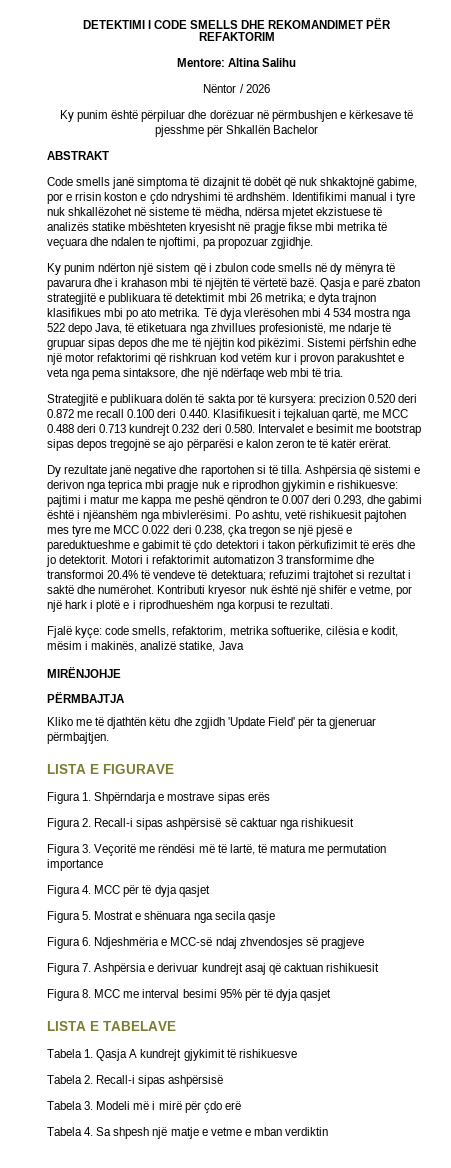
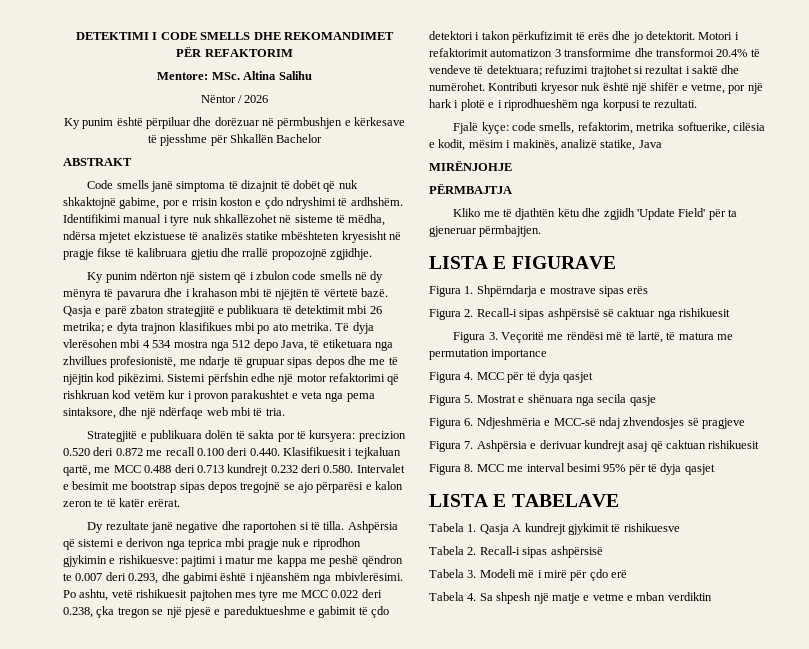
- Mentore: Altina Salihu
+ Mentore: MSc. Altina Salihu
- Identifikimi manual i tyre nuk shkallëzohet në sisteme të mëdha, ndërsa mjetet ekzistuese të analizës statike mbështeten kryesisht në pragje fikse mbi metrika të veçuara dhe ndalen te njoftimi, pa propozuar zgjidhje.
+ Identifikimi manual i tyre nuk shkallëzohet në sisteme të mëdha, ndërsa mjetet ekzistuese të analizës statike mbështeten kryesisht në pragje fikse të kalibruara gjetiu dhe rrallë propozojnë zgjidhje.
- Të dyja vlerësohen mbi 4 534 mostra nga 522 depo Java, të etiketuara nga zhvillues profesionistë, me ndarje të grupuar sipas depos dhe me të njëjtin kod pikëzimi.
+ Të dyja vlerësohen mbi 4 534 mostra nga 512 depo Java, të etiketuara nga zhvillues profesionistë, me ndarje të grupuar sipas depos dhe me të njëjtin kod pikëzimi.

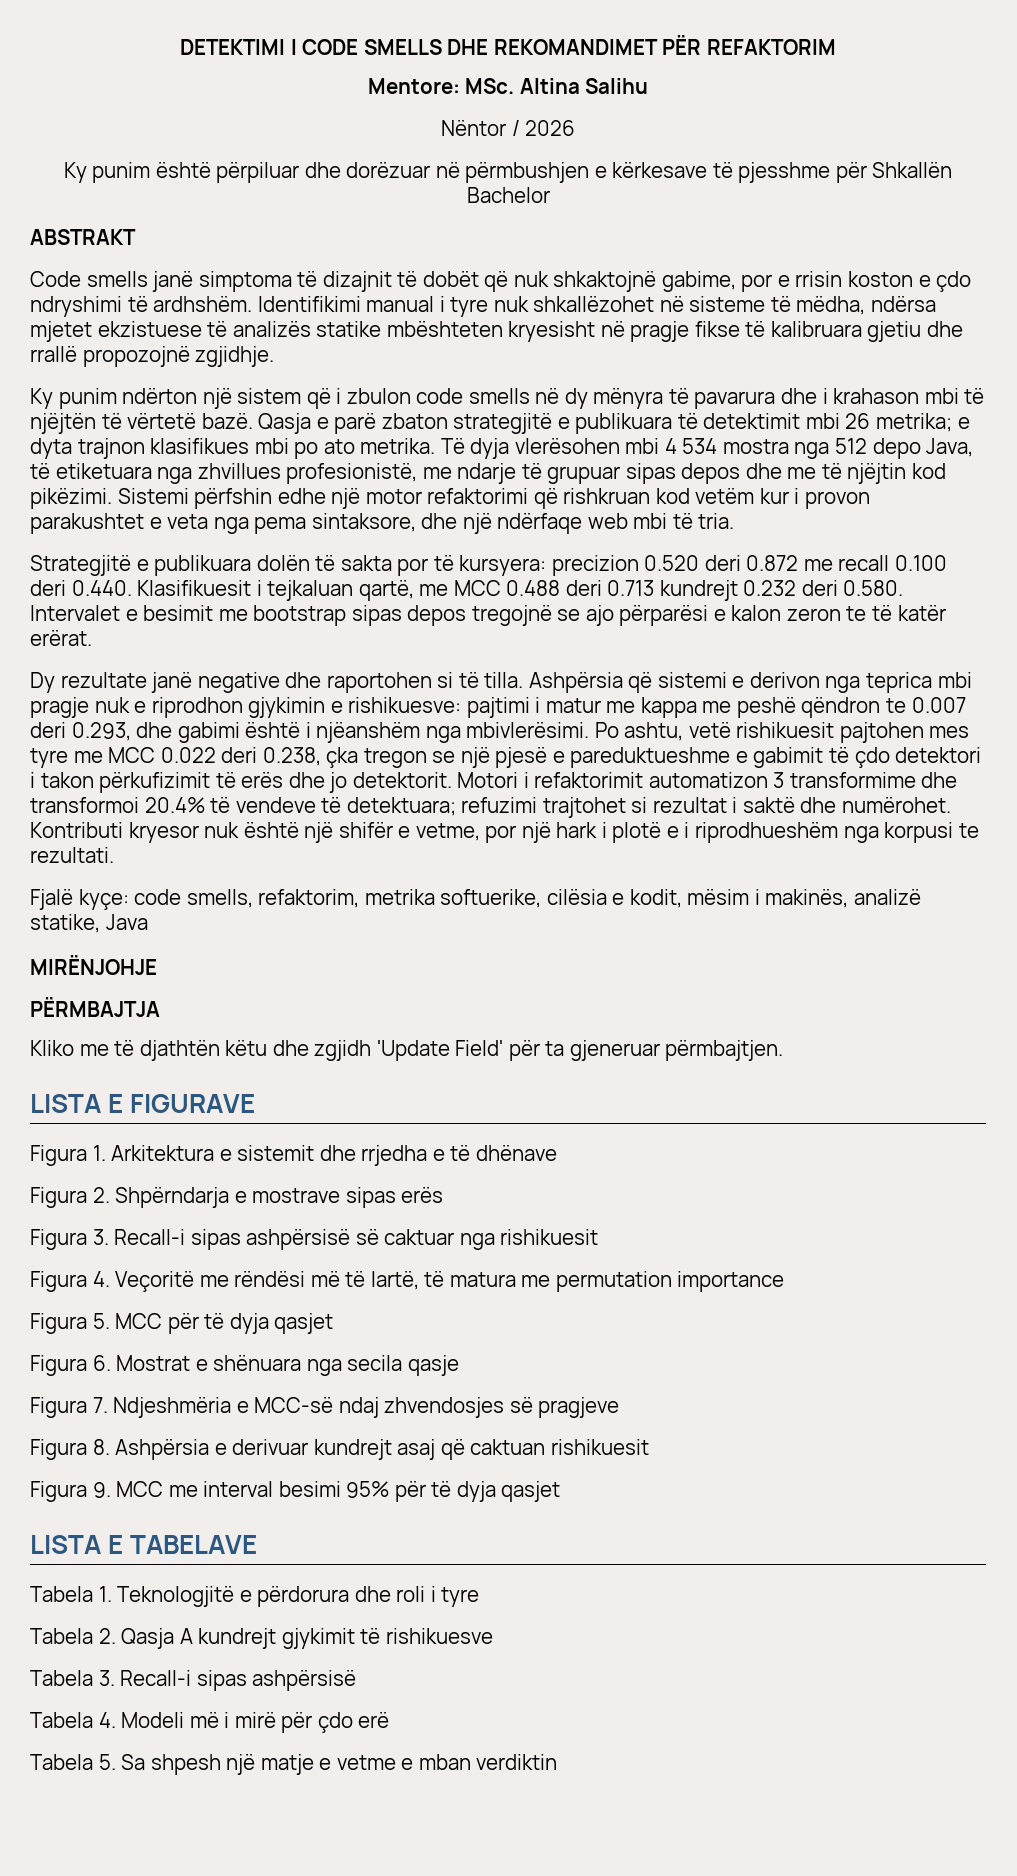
- Figura 1. Shpërndarja e mostrave sipas erës
+ Figura 1. Arkitektura e sistemit dhe rrjedha e të dhënave
+ Figura 2. Shpërndarja e mostrave sipas erës
- Figura 2. Recall-i sipas ashpërsisë së caktuar nga rishikuesit
+ Figura 3. Recall-i sipas ashpërsisë së caktuar nga rishikuesit
- Figura 3. Veçoritë me rëndësi më të lartë, të matura me permutation importance
+ Figura 4. Veçoritë me rëndësi më të lartë, të matura me permutation importance
- Figura 4. MCC për të dyja qasjet
+ Figura 5. MCC për të dyja qasjet
- Figura 5. Mostrat e shënuara nga secila qasje
+ Figura 6. Mostrat e shënuara nga secila qasje
- Figura 6. Ndjeshmëria e MCC-së ndaj zhvendosjes së pragjeve
+ Figura 7. Ndjeshmëria e MCC-së ndaj zhvendosjes së pragjeve
- Figura 7. Ashpërsia e derivuar kundrejt asaj që caktuan rishikuesit
+ Figura 8. Ashpërsia e derivuar kundrejt asaj që caktuan rishikuesit
- Figura 8. MCC me interval besimi 95% për të dyja qasjet
+ Figura 9. MCC me interval besimi 95% për të dyja qasjet
- Tabela 1. Qasja A kundrejt gjykimit të rishikuesve
+ Tabela 1. Teknologjitë e përdorura dhe roli i tyre
+ Tabela 2. Qasja A kundrejt gjykimit të rishikuesve
- Tabela 2. Recall-i sipas ashpërsisë
+ Tabela 3. Recall-i sipas ashpërsisë
- Tabela 3. Modeli më i mirë për çdo erë
+ Tabela 4. Modeli më i mirë për çdo erë
- Tabela 4. Sa shpesh një matje e vetme e mban verdiktin
+ Tabela 5. Sa shpesh një matje e vetme e mban verdiktin

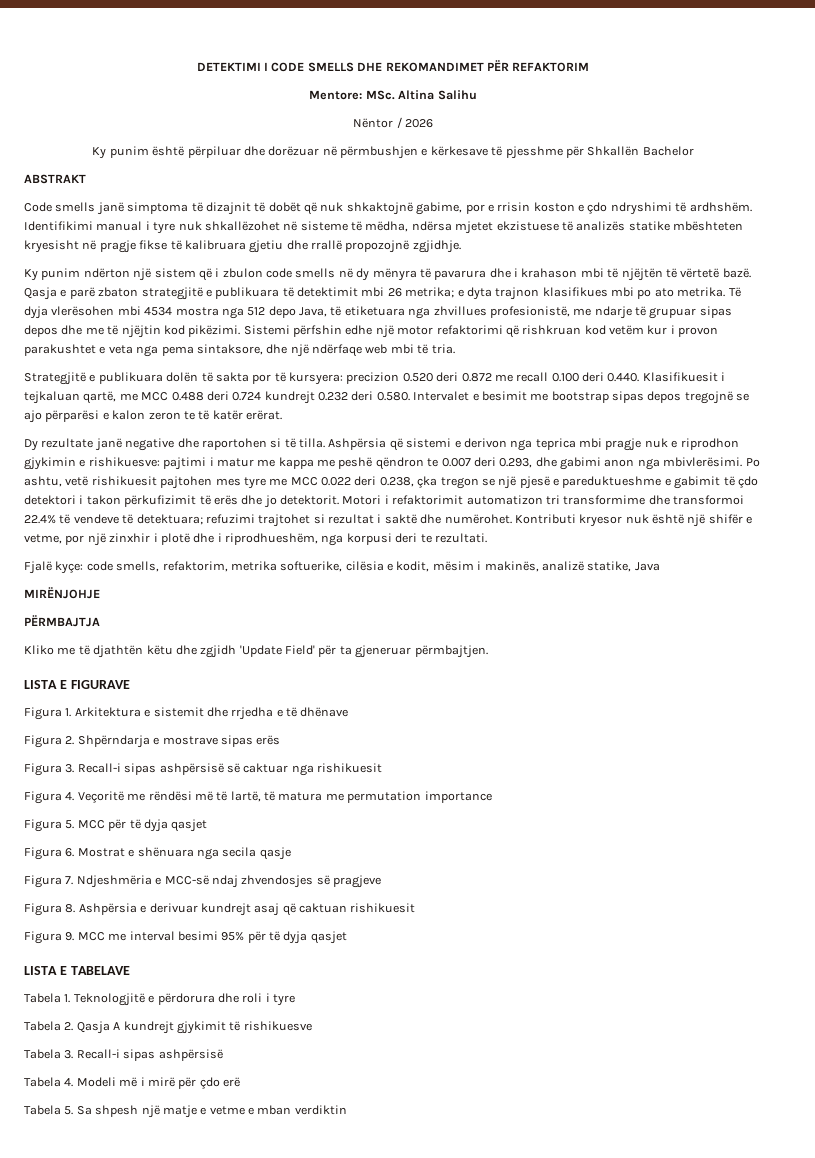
- Të dyja vlerësohen mbi 4 534 mostra nga 512 depo Java, të etiketuara nga zhvillues profesionistë, me ndarje të grupuar sipas depos dhe me të njëjtin kod pikëzimi.
+ Të dyja vlerësohen mbi 4534 mostra nga 512 depo Java, të etiketuara nga zhvillues profesionistë, me ndarje të grupuar sipas depos dhe me të njëjtin kod pikëzimi.
- Strategjitë e publikuara dolën të sakta por të kursyera: precizion 0.520 deri 0.872 me recall 0.100 deri 0.440. Klasifikuesit i tejkaluan qartë, me MCC 0.488 deri 0.713 kundrejt 0.232 deri 0.580. Intervalet e besimit me bootstrap sipas depos tregojnë se ajo përparësi e kalon zeron te të katër erërat.
+ Strategjitë e publikuara dolën të sakta por të kursyera: precizion 0.520 deri 0.872 me recall 0.100 deri 0.440. Klasifikuesit i tejkaluan qartë, me MCC 0.488 deri 0.724 kundrejt 0.232 deri 0.580. Intervalet e besimit me bootstrap sipas depos tregojnë se ajo përparësi e kalon zeron te të katër erërat.
- Ashpërsia që sistemi e derivon nga teprica mbi pragje nuk e riprodhon gjykimin e rishikuesve: pajtimi i matur me kappa me peshë qëndron te 0.007 deri 0.293, dhe gabimi është i njëanshëm nga mbivlerësimi.
+ Ashpërsia që sistemi e derivon nga teprica mbi pragje nuk e riprodhon gjykimin e rishikuesve: pajtimi i matur me kappa me peshë qëndron te 0.007 deri 0.293, dhe gabimi anon nga mbivlerësimi.
- Motori i refaktorimit automatizon 3 transformime dhe transformoi 20.4% të vendeve të detektuara; refuzimi trajtohet si rezultat i saktë dhe numërohet.
+ Motori i refaktorimit automatizon tri transformime dhe transformoi 22.4% të vendeve të detektuara; refuzimi trajtohet si rezultat i saktë dhe numërohet.
- Kontributi kryesor nuk është një shifër e vetme, por një hark i plotë e i riprodhueshëm nga korpusi te rezultati.
+ Kontributi kryesor nuk është një shifër e vetme, por një zinxhir i plotë dhe i riprodhueshëm, nga korpusi deri te rezultati.

